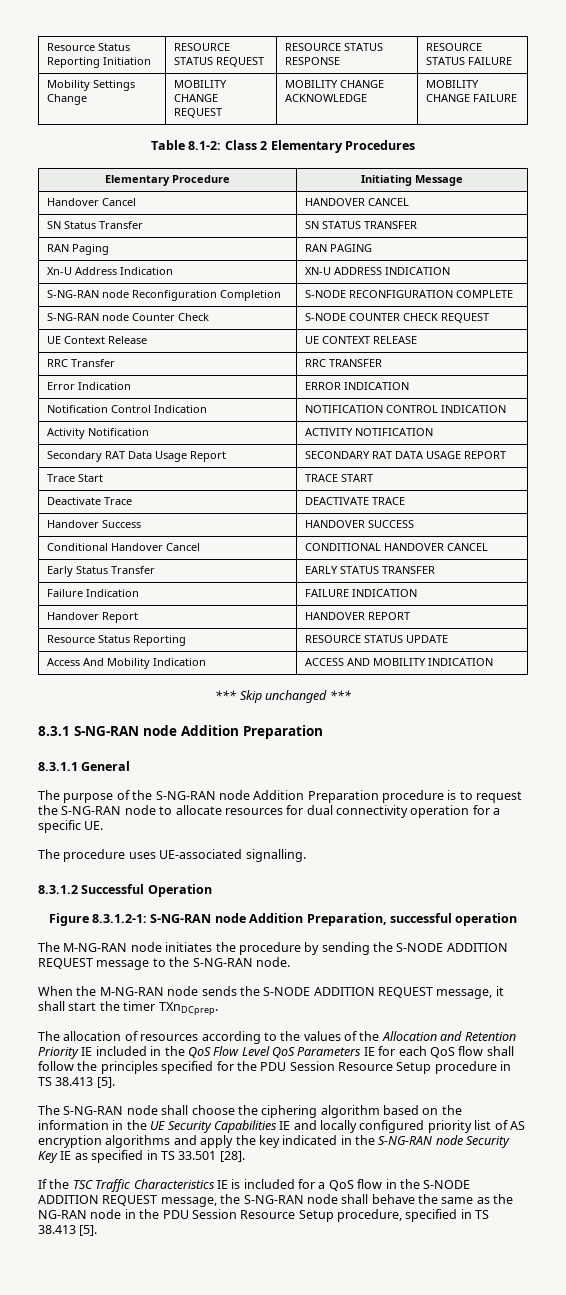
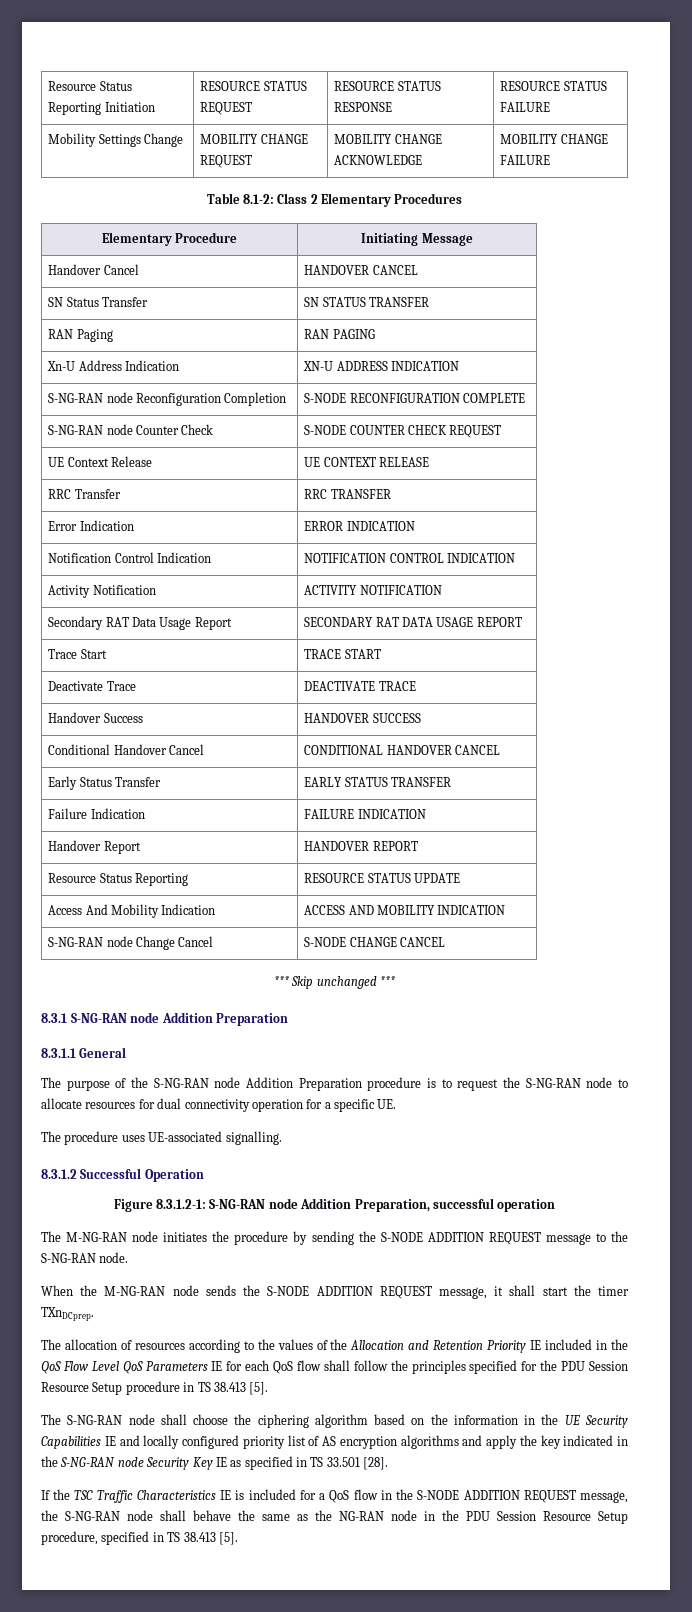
+ S-NG-RAN node Change Cancel | S-NODE CHANGE CANCEL

